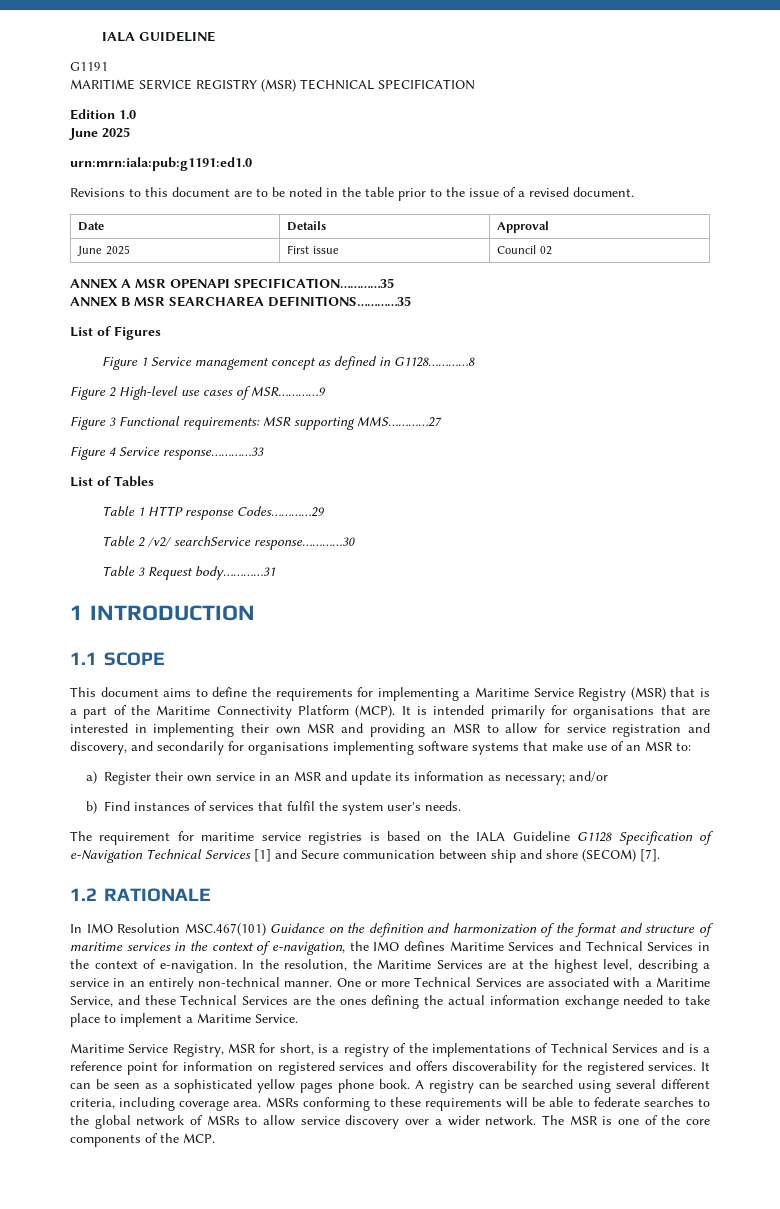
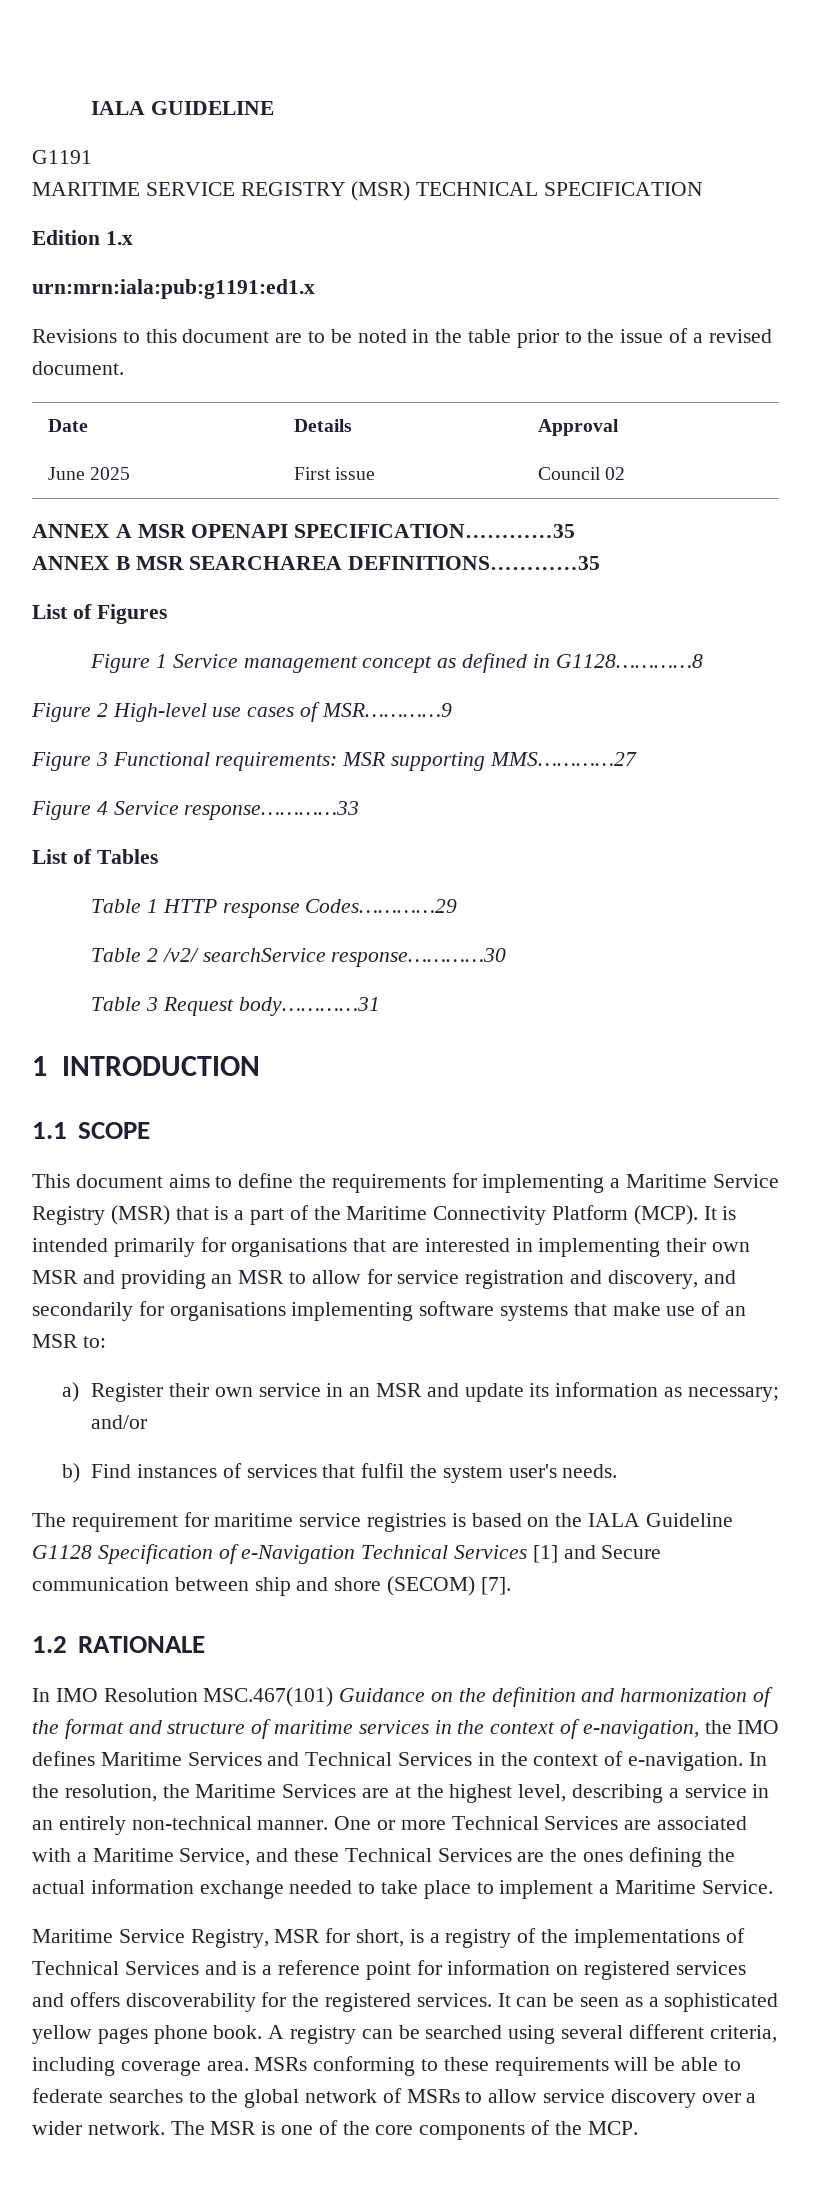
- Edition 1.0
- June 2025
- urn:mrn:iala:pub:g1191:ed1.0
+ Edition 1.x
+ urn:mrn:iala:pub:g1191:ed1.x

